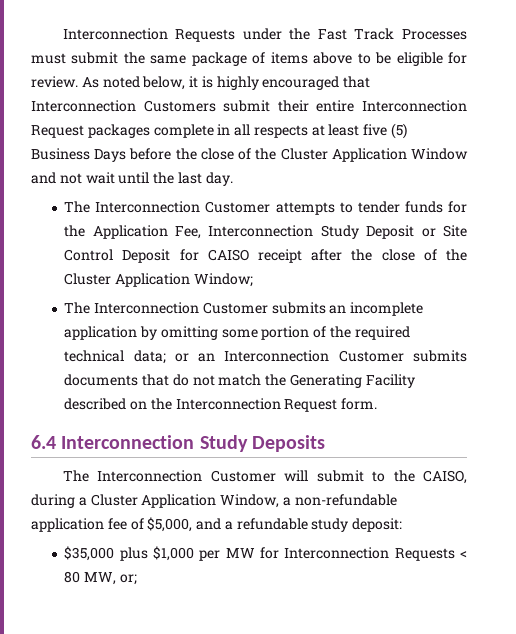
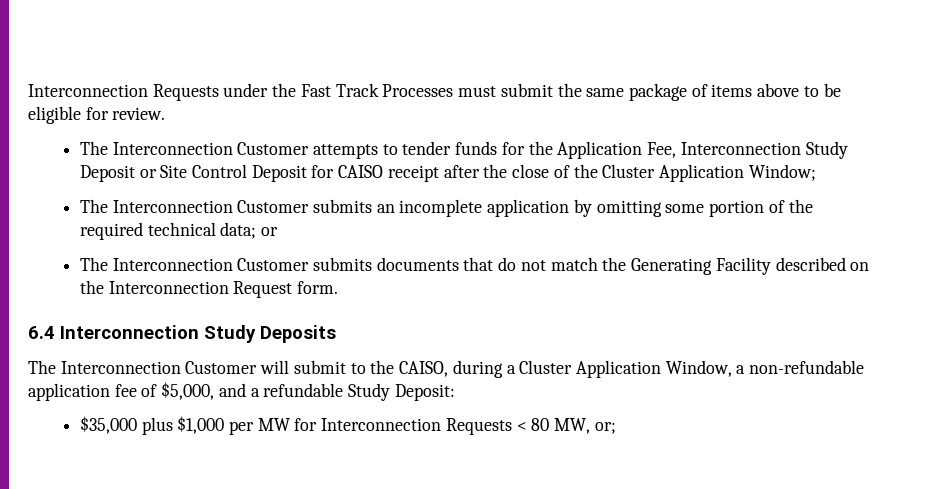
- As noted below, it is highly encouraged that Interconnection Customers submit their entire Interconnection Request packages complete in all respects at least five (5) Business Days before the close of the Cluster Application Window and not wait until the last day.
- The Interconnection Customer submits an incomplete application by omitting some portion of the required technical data; or an Interconnection Customer submits documents that do not match the Generating Facility described on the Interconnection Request form.
+ The Interconnection Customer submits an incomplete application by omitting some portion of the required technical data; or
+ The Interconnection Customer submits documents that do not match the Generating Facility described on the Interconnection Request form.
- The Interconnection Customer will submit to the CAISO, during a Cluster Application Window, a non-refundable application fee of $5,000, and a refundable study deposit:
+ The Interconnection Customer will submit to the CAISO, during a Cluster Application Window, a non-refundable application fee of $5,000, and a refundable Study Deposit:

